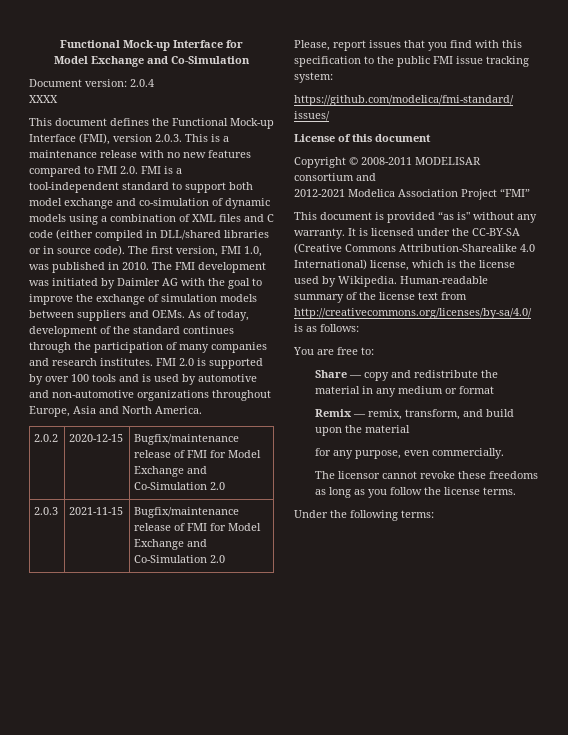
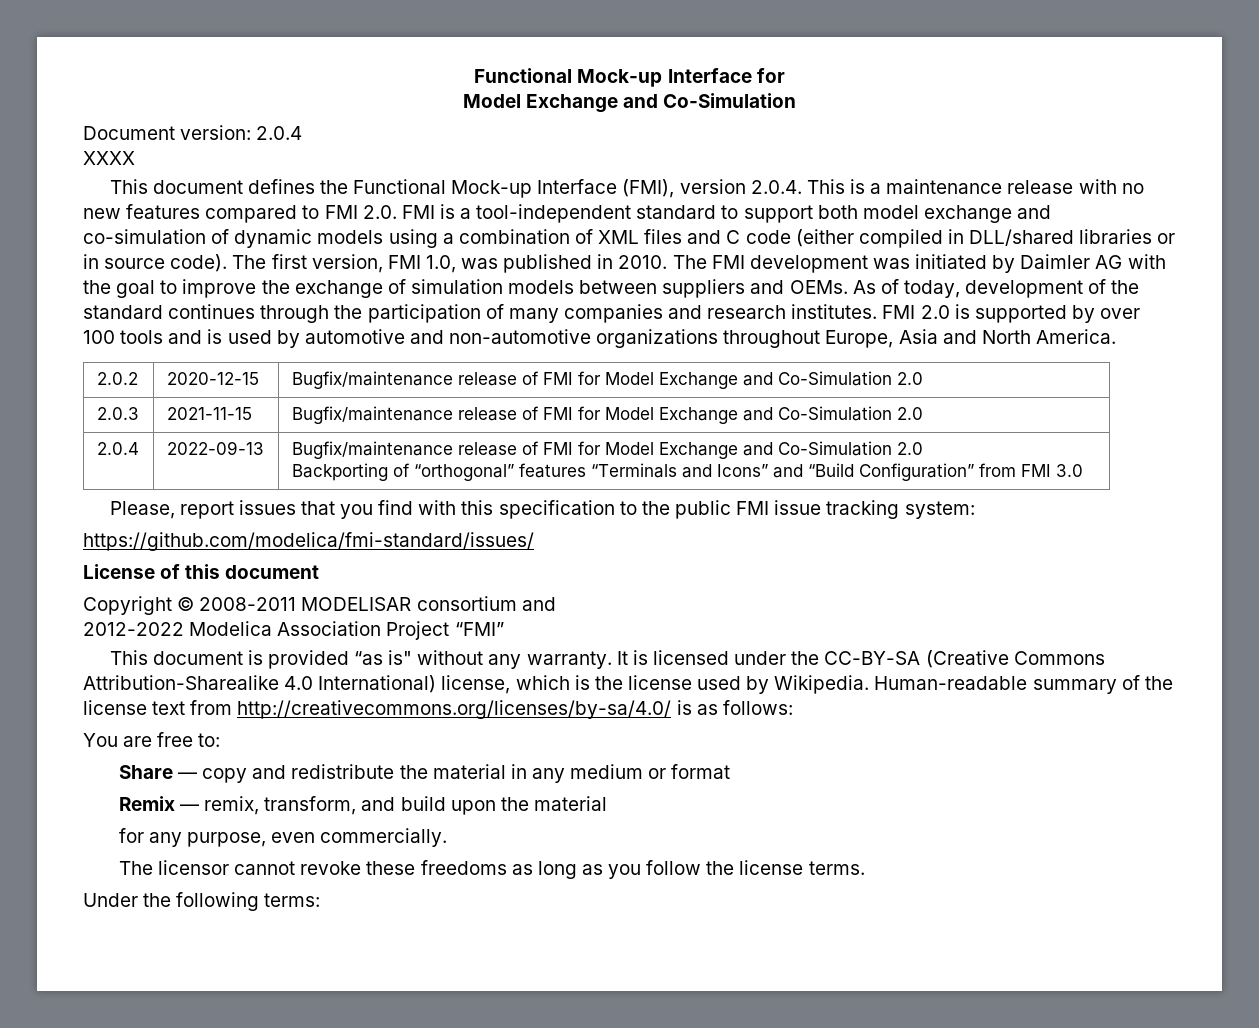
- This document defines the Functional Mock-up Interface (FMI), version 2.0.3. This is a maintenance release with no new features compared to FMI 2.0. FMI is a tool-independent standard to support both model exchange and co-simulation of dynamic models using a combination of XML files and C code (either compiled in DLL/shared libraries or in source code).
+ This document defines the Functional Mock-up Interface (FMI), version 2.0.4. This is a maintenance release with no new features compared to FMI 2.0. FMI is a tool-independent standard to support both model exchange and co-simulation of dynamic models using a combination of XML files and C code (either compiled in DLL/shared libraries or in source code).
+ 2.0.4 | 2022-09-13 | Bugfix/maintenance release of FMI for Model Exchange and Co-Simulation 2.0
+ Backporting of “orthogonal” features “Terminals and Icons” and “Build Configuration” from FMI 3.0
- 2012-2021 Modelica Association Project “FMI”
+ 2012-2022 Modelica Association Project “FMI”

